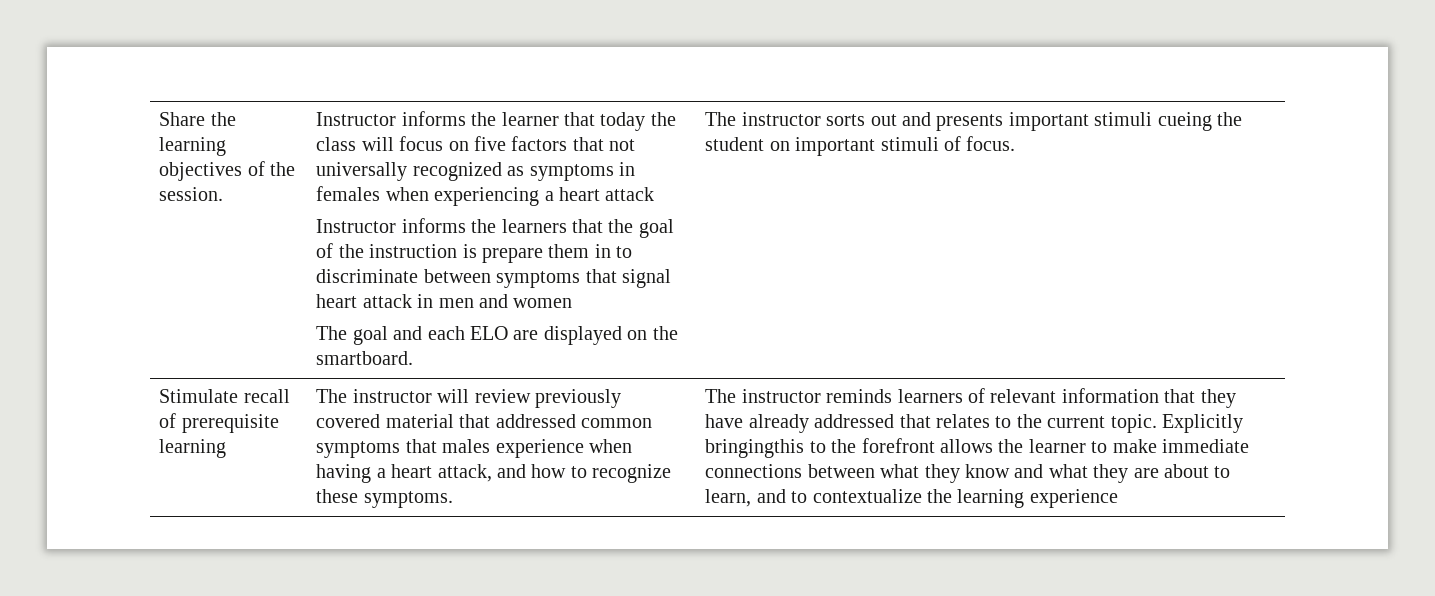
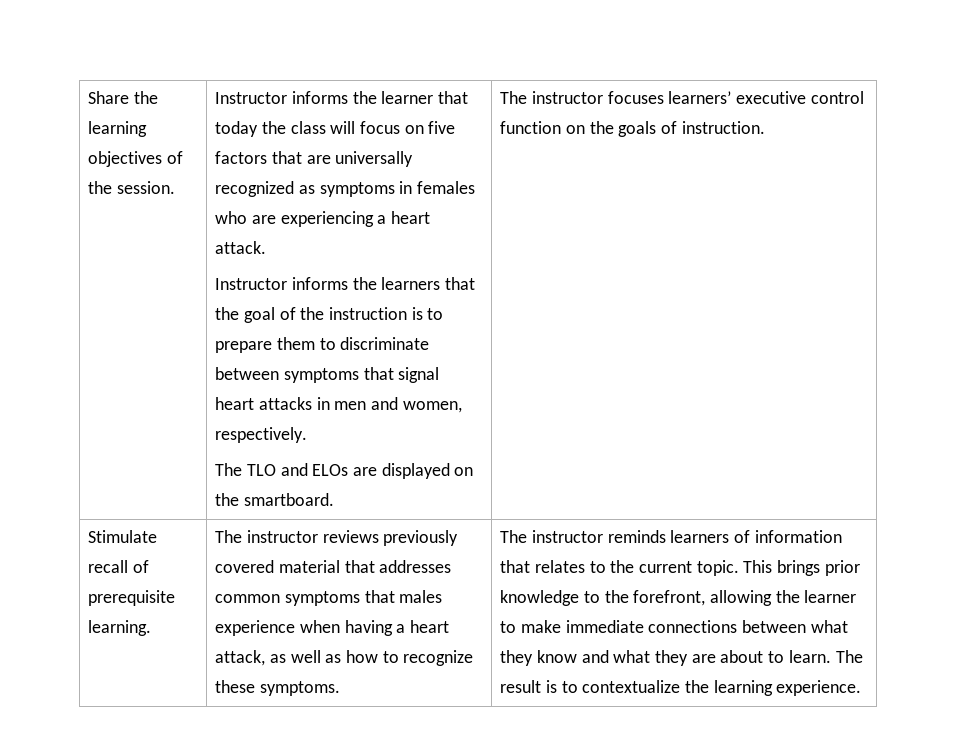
- Instructor informs the learner that today the class will focus on five factors that not universally recognized as symptoms in females when experiencing a heart attack
+ Instructor informs the learner that today the class will focus on five factors that are universally recognized as symptoms in females who are experiencing a heart attack.
- Instructor informs the learners that the goal of the instruction is prepare them in to discriminate between symptoms that signal heart attack in men and women
- The goal and each ELO are displayed on the smartboard.
+ Instructor informs the learners that the goal of the instruction is to prepare them to discriminate between symptoms that signal heart attacks in men and women, respectively.
+ The TLO and ELOs are displayed on the smartboard.
- The instructor sorts out and presents important stimuli cueing the student on important stimuli of focus.
+ The instructor focuses learners’ executive control function on the goals of instruction.
- Stimulate recall of prerequisite learning | The instructor will review previously covered material that addressed common symptoms that males experience when having a heart attack, and how to recognize these symptoms.
+ Stimulate recall of prerequisite learning. | The instructor reviews previously covered material that addresses common symptoms that males experience when having a heart attack, as well as how to recognize these symptoms.
- The instructor reminds learners of relevant information that they have already addressed that relates to the current topic.
+ The instructor reminds learners of information that relates to the current topic.
- Explicitly bringingthis to the forefront allows the learner to make immediate connections between what they know and what they are about to learn, and to contextualize the learning experience
+ This brings prior knowledge to the forefront, allowing the learner to make immediate connections between what they know and what they are about to learn. The result is to contextualize the learning experience.

